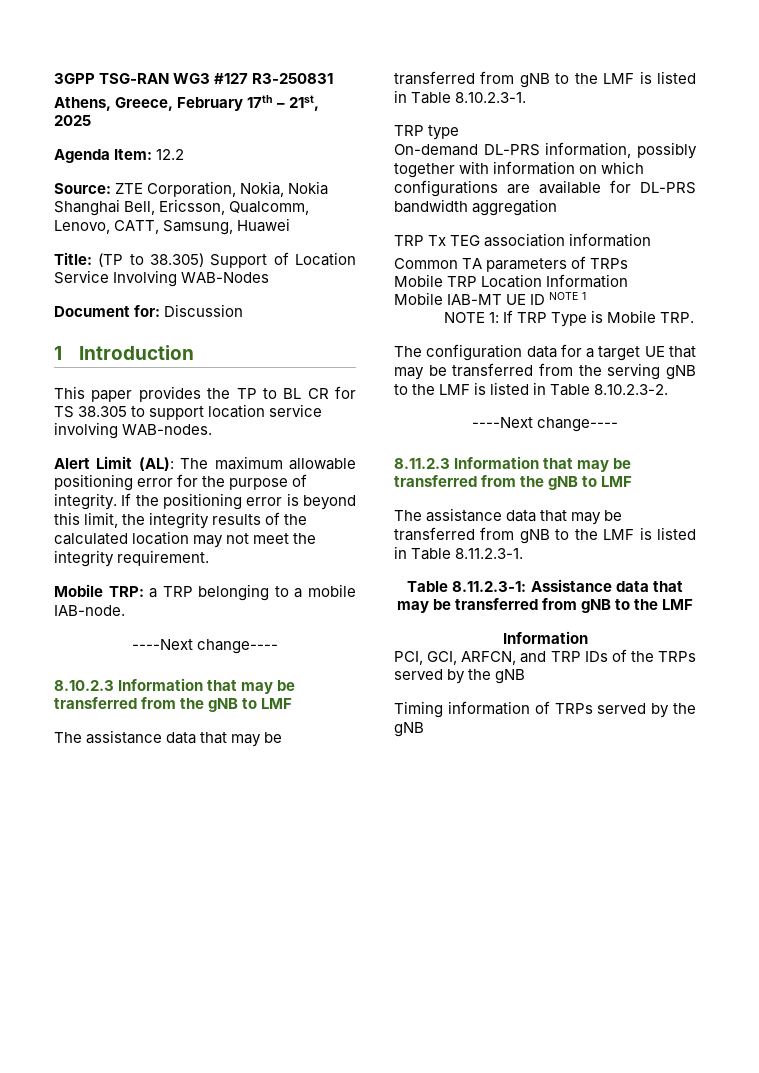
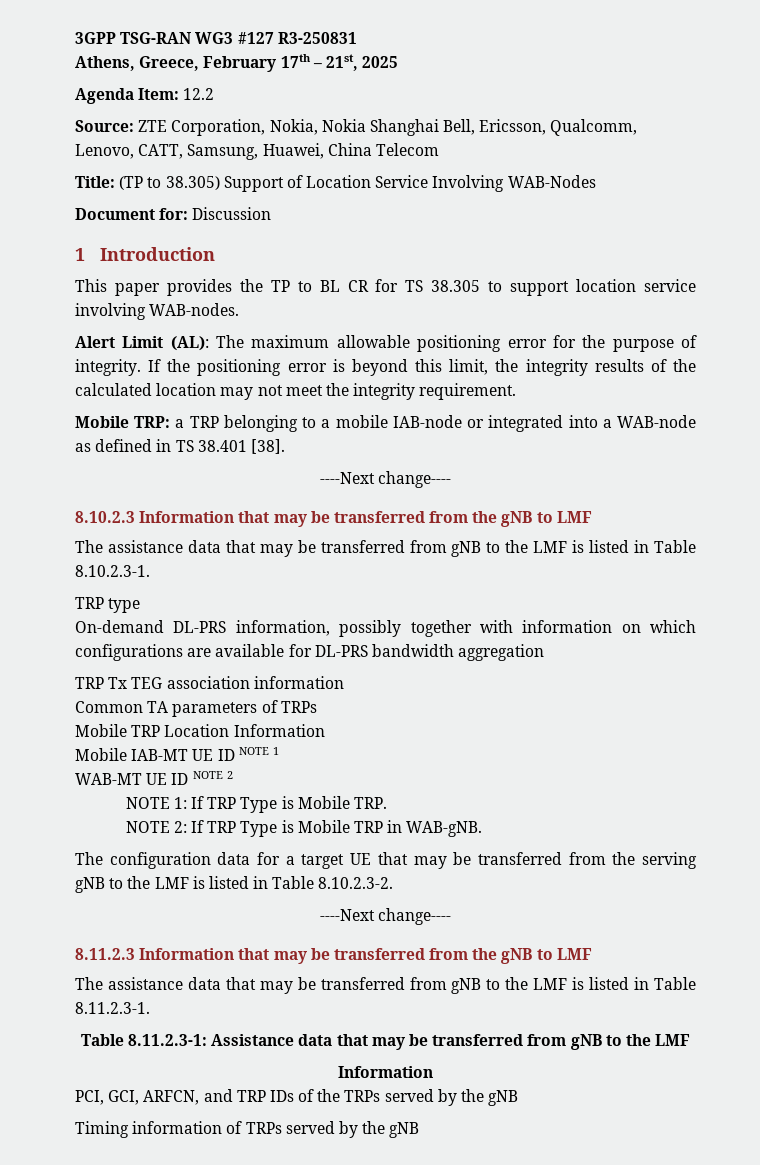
- Source: ZTE Corporation, Nokia, Nokia Shanghai Bell, Ericsson, Qualcomm, Lenovo, CATT, Samsung, Huawei
+ Source: ZTE Corporation, Nokia, Nokia Shanghai Bell, Ericsson, Qualcomm, Lenovo, CATT, Samsung, Huawei, China Telecom
- Mobile TRP: a TRP belonging to a mobile IAB-node.
+ Mobile TRP: a TRP belonging to a mobile IAB-node or integrated into a WAB-node as defined in TS 38.401 [38].
+ WAB-MT UE ID NOTE 2
+ NOTE 2: If TRP Type is Mobile TRP in WAB-gNB.

